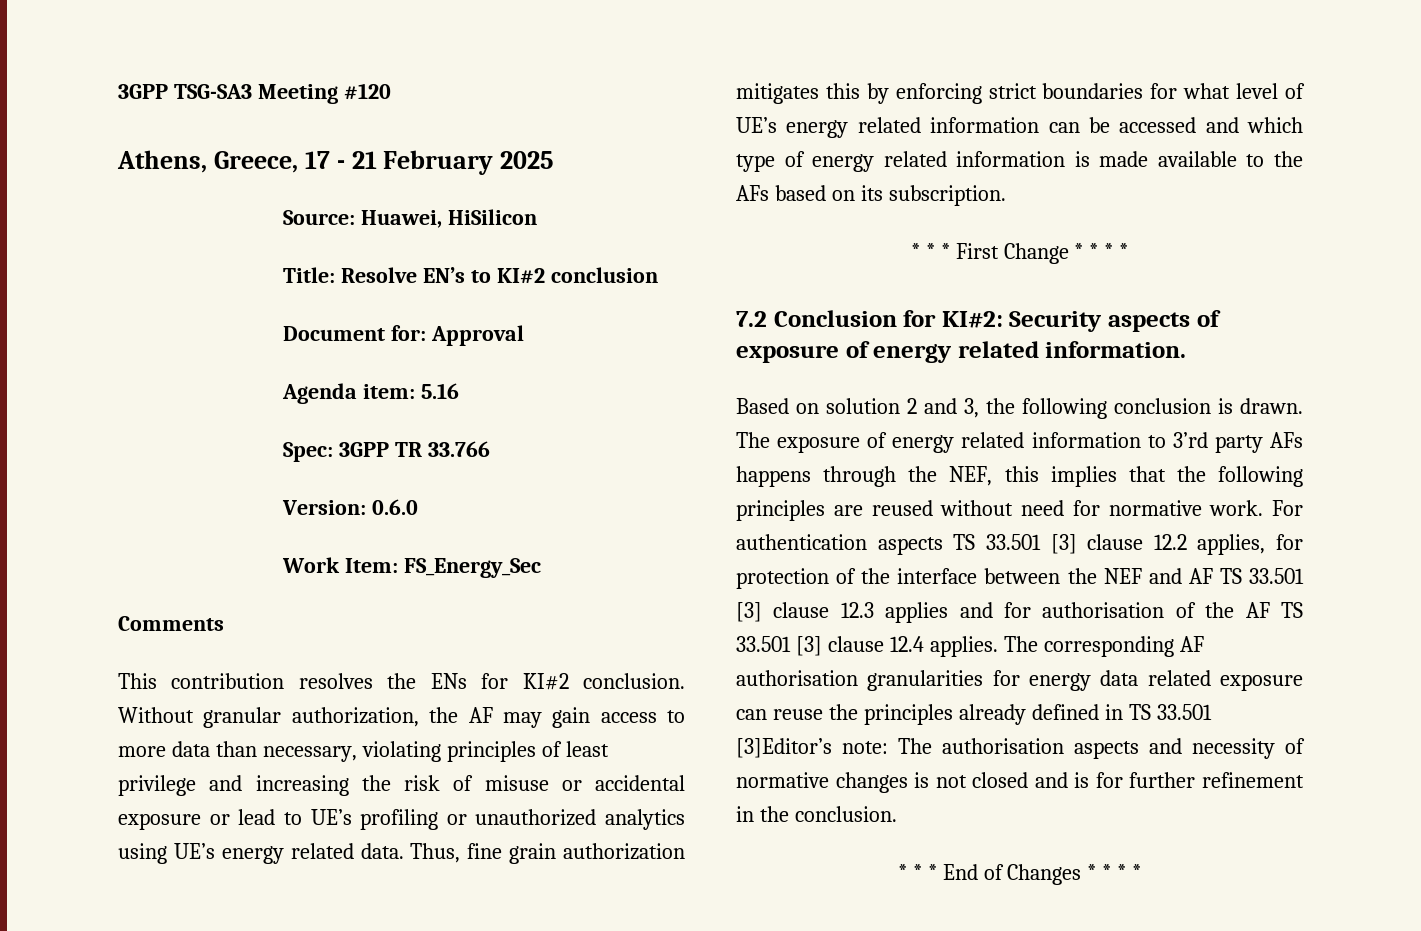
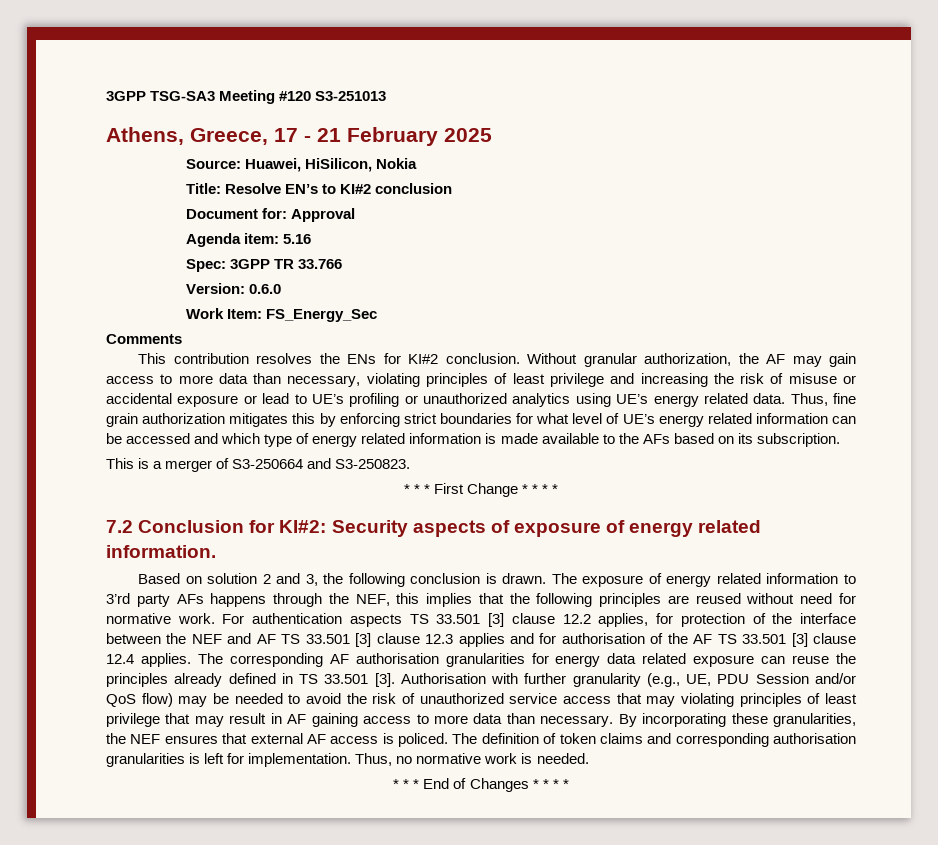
- 3GPP TSG-SA3 Meeting #120
+ 3GPP TSG-SA3 Meeting #120 S3-251013
- Source: Huawei, HiSilicon
+ Source: Huawei, HiSilicon, Nokia
+ This is a merger of S3-250664 and S3-250823.
- The corresponding AF authorisation granularities for energy data related exposure can reuse the principles already defined in TS 33.501 [3]Editor’s note: The authorisation aspects and necessity of normative changes is not closed and is for further refinement in the conclusion.
+ The corresponding AF authorisation granularities for energy data related exposure can reuse the principles already defined in TS 33.501 [3]. Authorisation with further granularity (e.g., UE, PDU Session and/or QoS flow) may be needed to avoid the risk of unauthorized service access that may violating principles of least privilege that may result in AF gaining access to more data than necessary. By incorporating these granularities, the NEF ensures that external AF access is policed. The definition of token claims and corresponding authorisation granularities is left for implementation. Thus, no normative work is needed.

